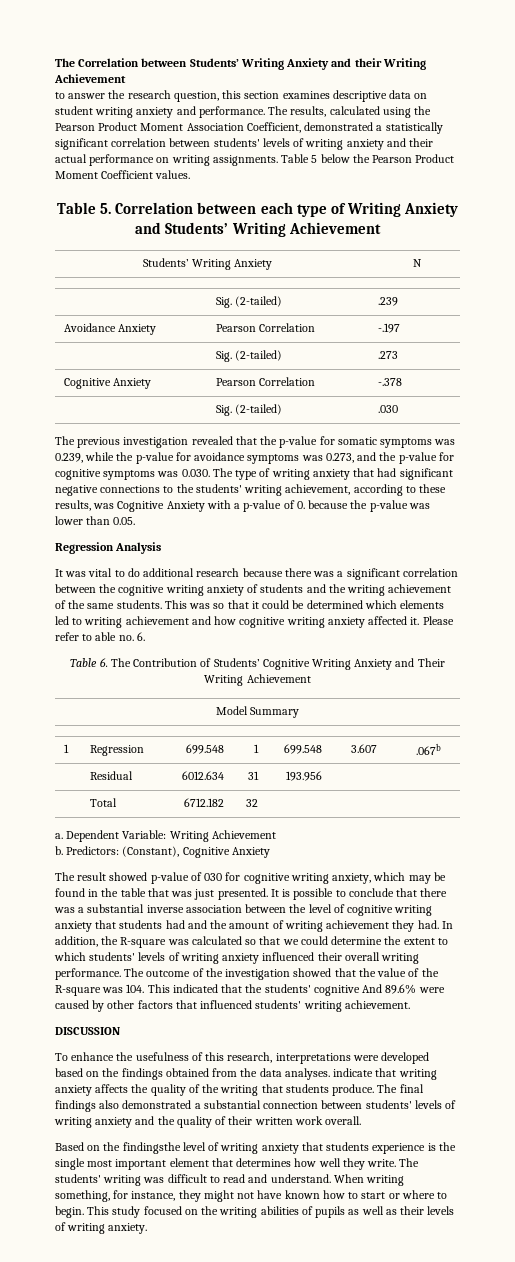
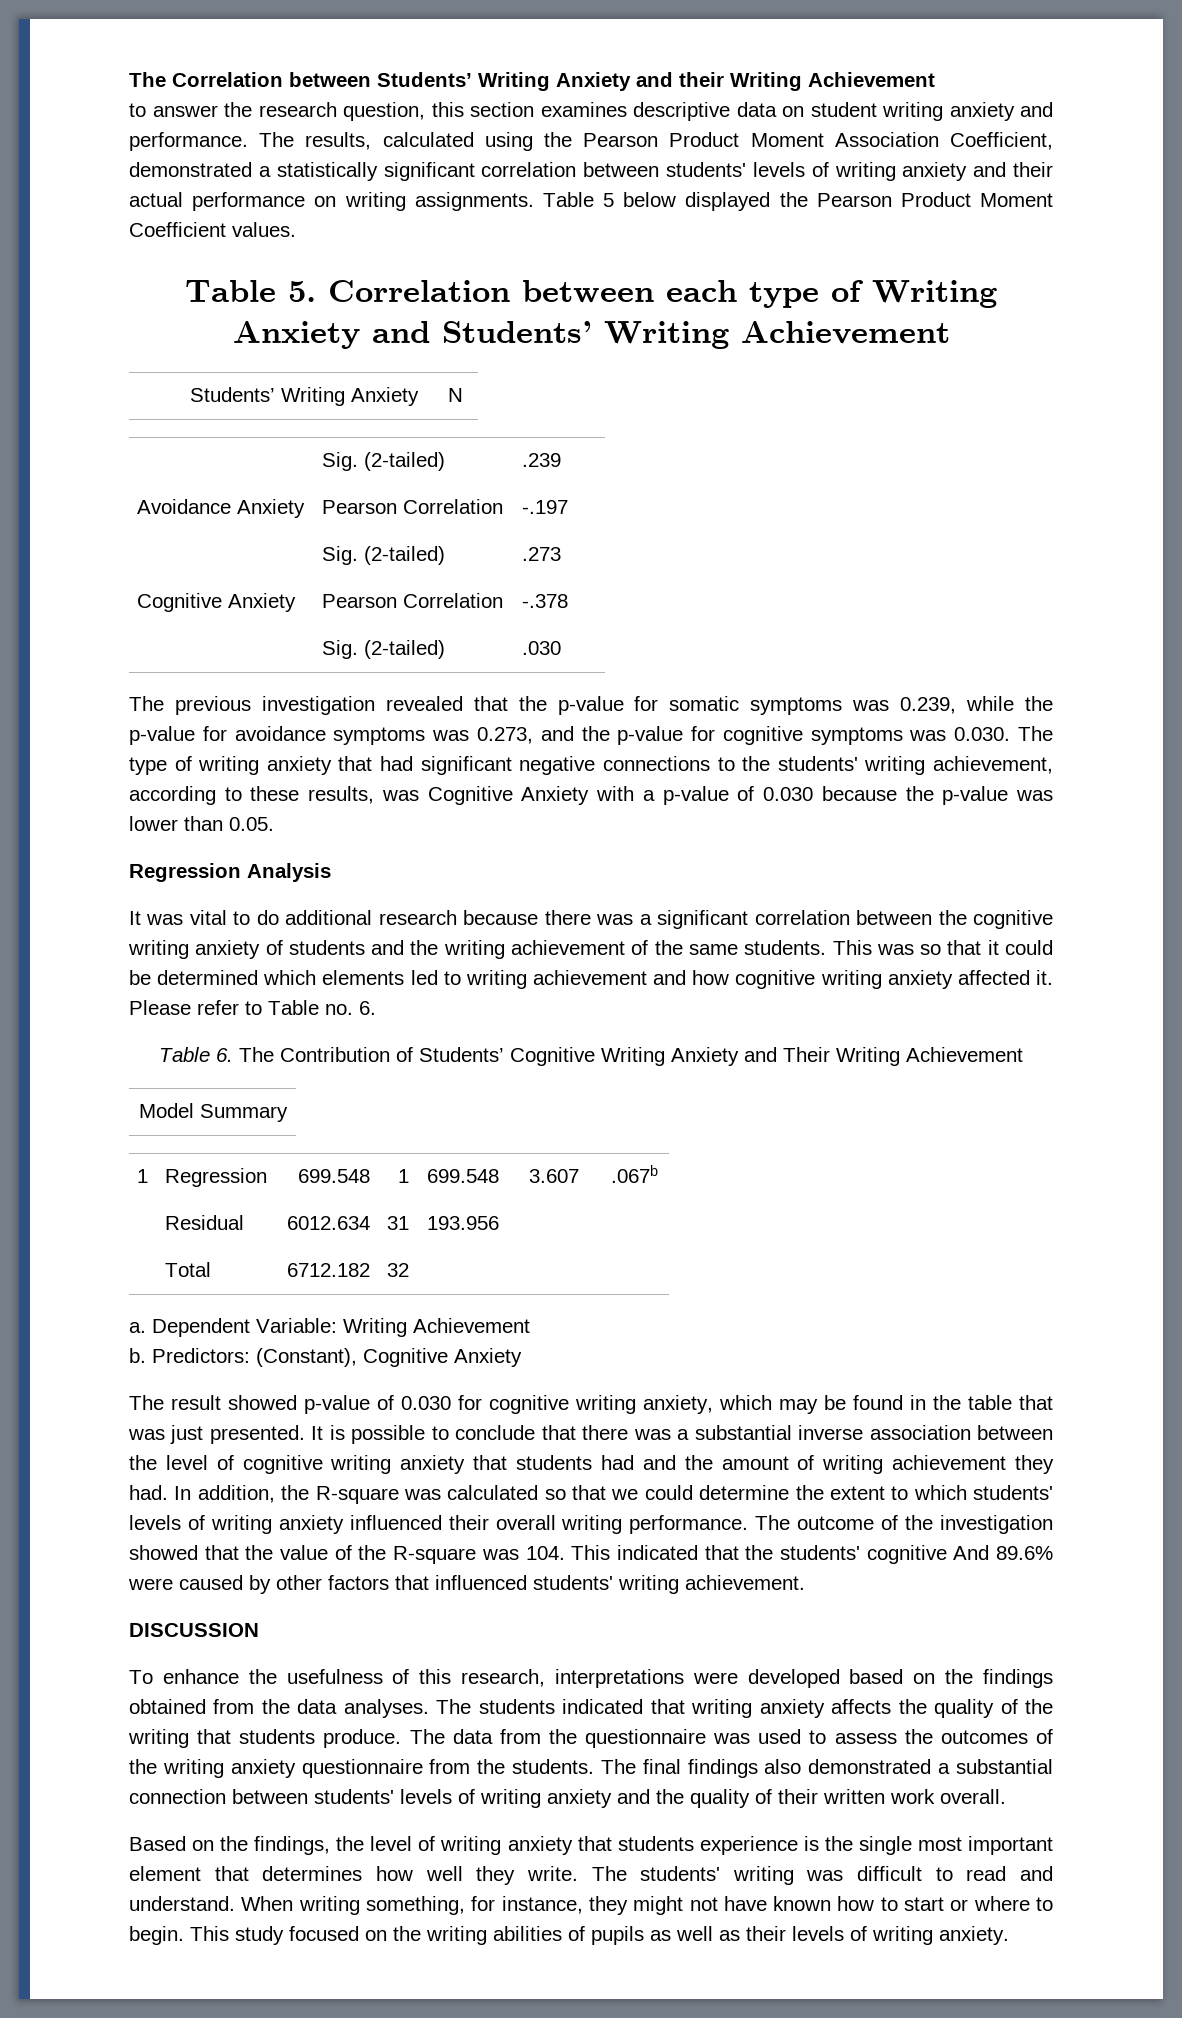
- Table 5 below the Pearson Product Moment Coefficient values.
+ Table 5 below displayed the Pearson Product Moment Coefficient values.
- The previous investigation revealed that the p-value for somatic symptoms was 0.239, while the p-value for avoidance symptoms was 0.273, and the p-value for cognitive symptoms was 0.030. The type of writing anxiety that had significant negative connections to the students' writing achievement, according to these results, was Cognitive Anxiety with a p-value of 0. because the p-value was lower than 0.05.
+ The previous investigation revealed that the p-value for somatic symptoms was 0.239, while the p-value for avoidance symptoms was 0.273, and the p-value for cognitive symptoms was 0.030. The type of writing anxiety that had significant negative connections to the students' writing achievement, according to these results, was Cognitive Anxiety with a p-value of 0.030 because the p-value was lower than 0.05.
- Please refer to able no. 6.
+ Please refer to Table no. 6.
- The result showed p-value of 030 for cognitive writing anxiety, which may be found in the table that was just presented.
+ The result showed p-value of 0.030 for cognitive writing anxiety, which may be found in the table that was just presented.
- To enhance the usefulness of this research, interpretations were developed based on the findings obtained from the data analyses. indicate that writing anxiety affects the quality of the writing that students produce.
+ To enhance the usefulness of this research, interpretations were developed based on the findings obtained from the data analyses. The students indicated that writing anxiety affects the quality of the writing that students produce.
- The final findings also demonstrated a substantial connection between students' levels of writing anxiety and the quality of their written work overall.
+ The data from the questionnaire was used to assess the outcomes of the writing anxiety questionnaire from the students. The final findings also demonstrated a substantial connection between students' levels of writing anxiety and the quality of their written work overall.
- Based on the findingsthe level of writing anxiety that students experience is the single most important element that determines how well they write.
+ Based on the findings, the level of writing anxiety that students experience is the single most important element that determines how well they write.

